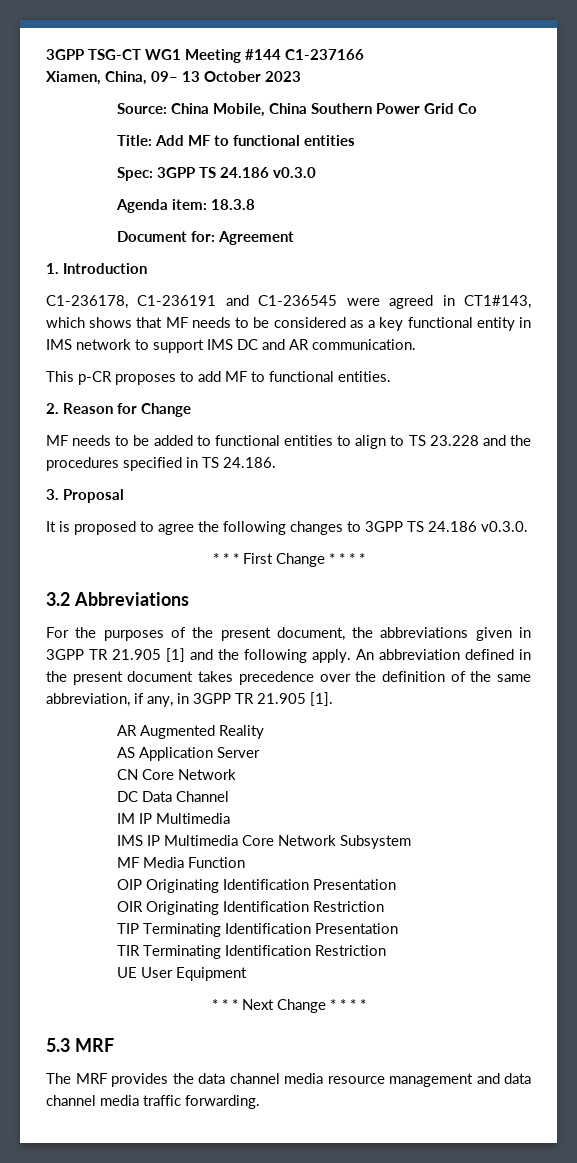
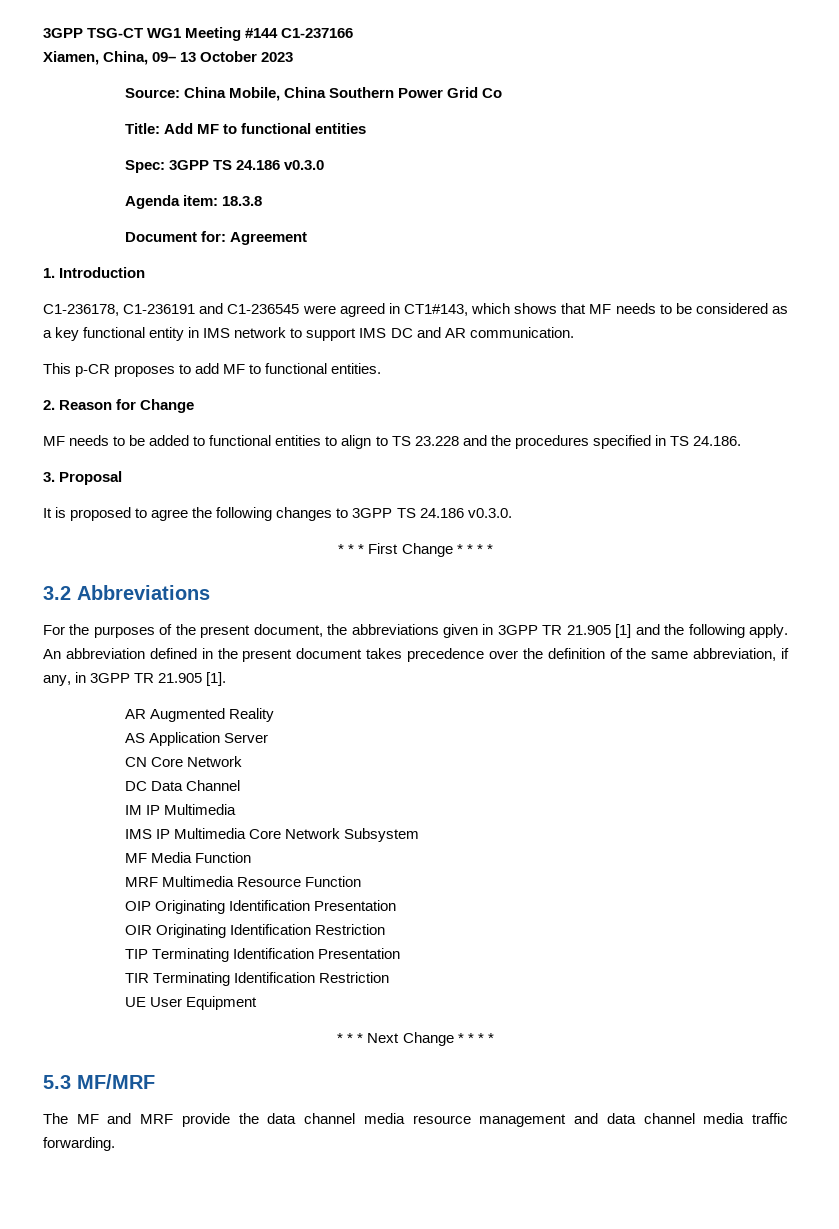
+ MRF Multimedia Resource Function
- 5.3 MRF
+ 5.3 MF/MRF
- The MRF provides the data channel media resource management and data channel media traffic forwarding.
+ The MF and MRF provide the data channel media resource management and data channel media traffic forwarding.

